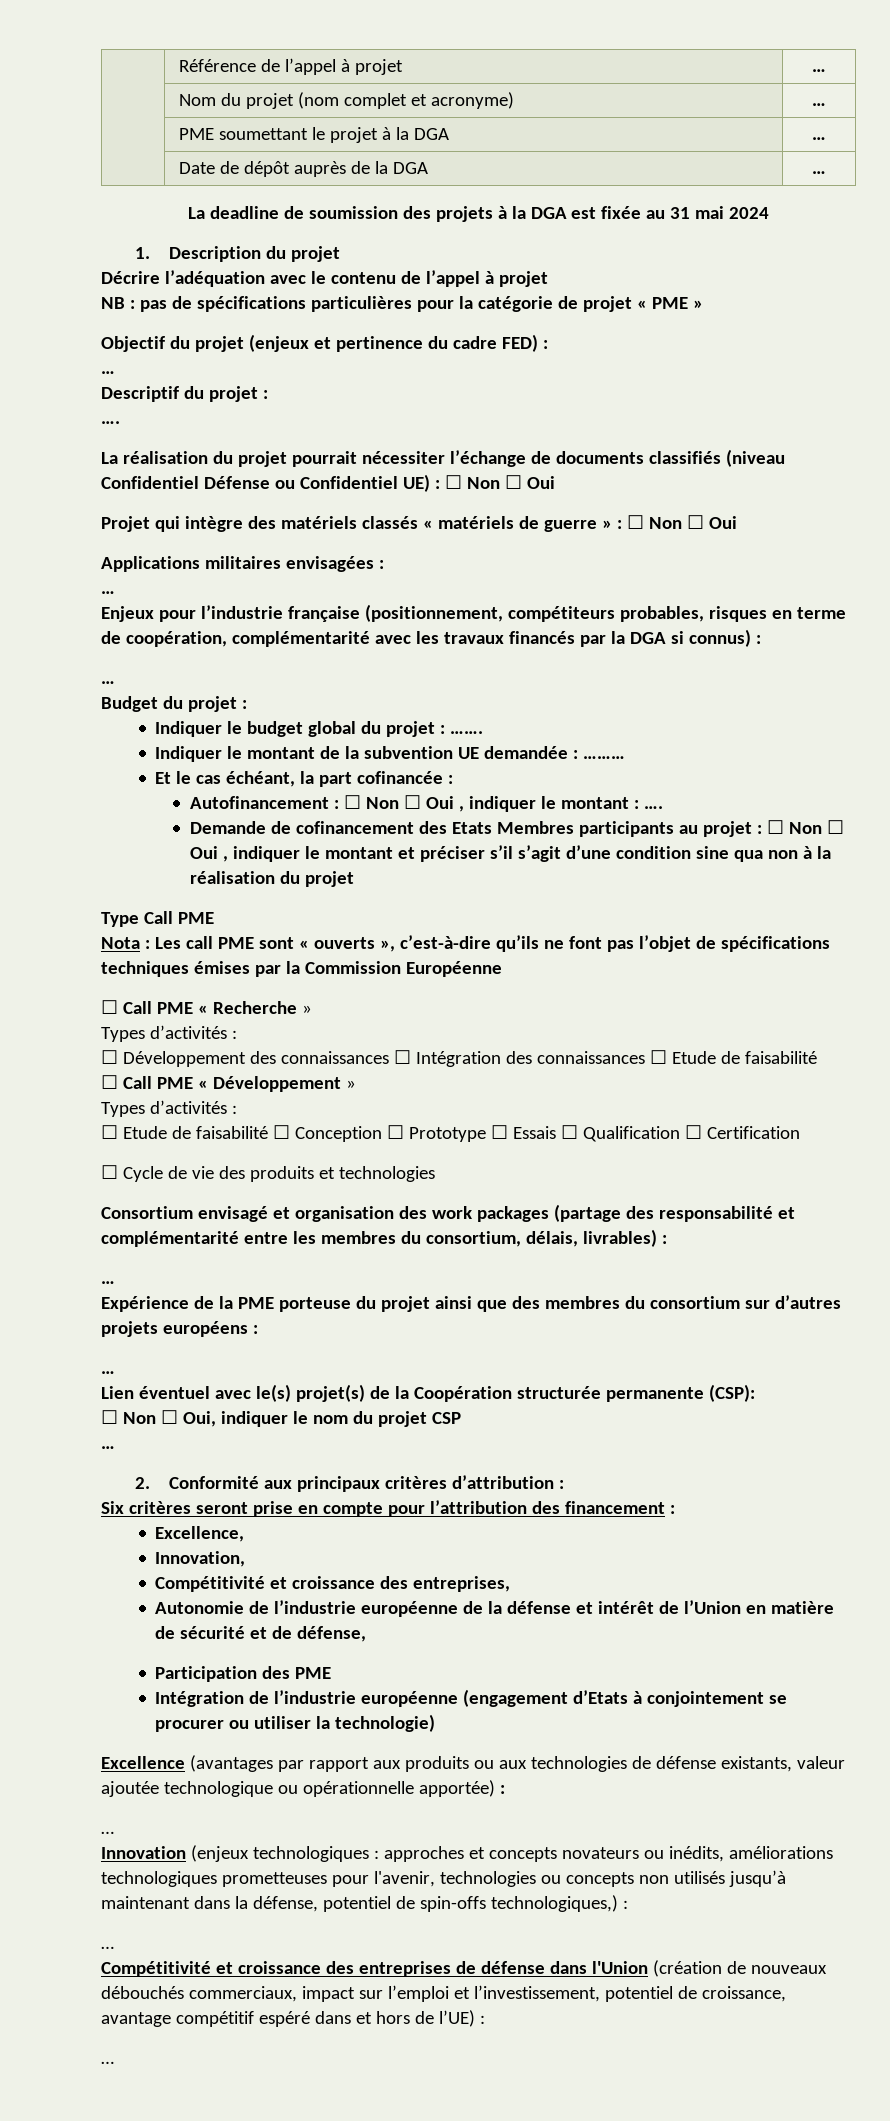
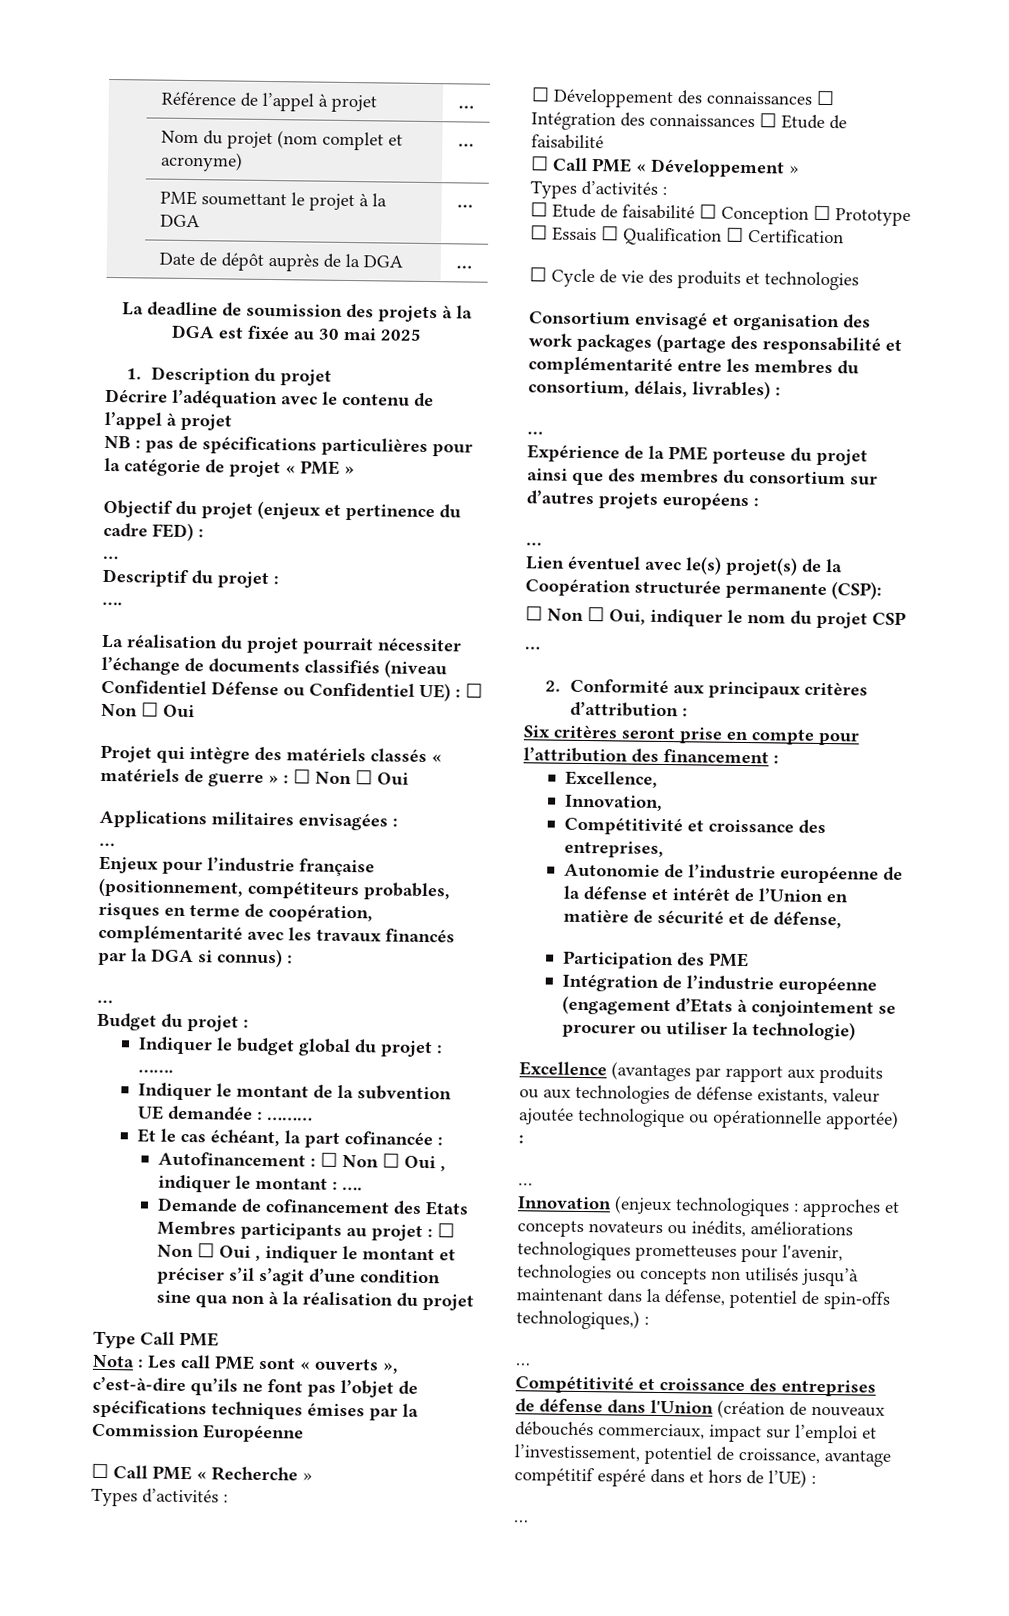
- La deadline de soumission des projets à la DGA est fixée au 31 mai 2024
+ La deadline de soumission des projets à la DGA est fixée au 30 mai 2025

